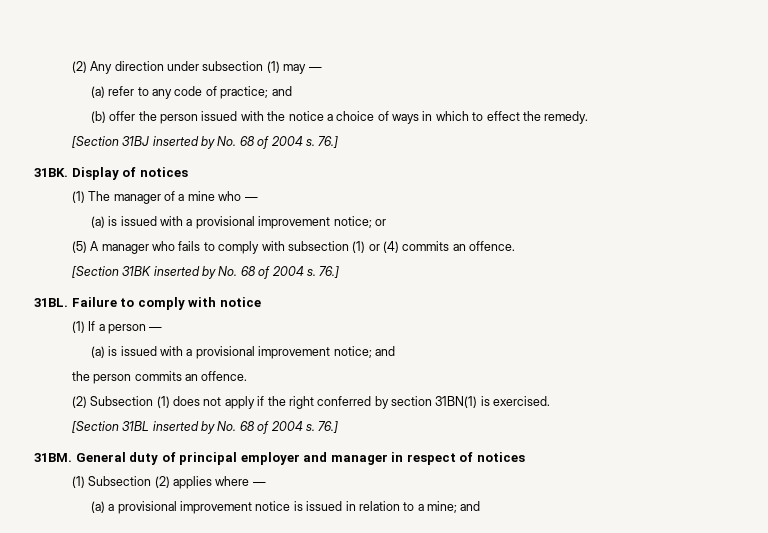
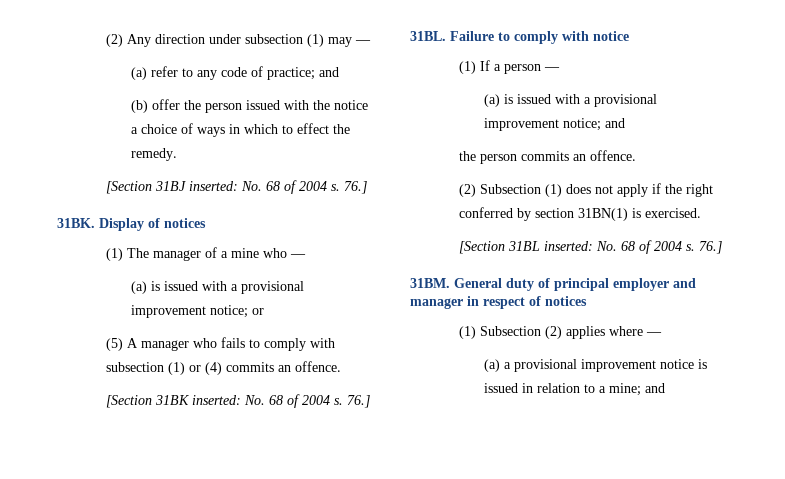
- [Section 31BJ inserted by No. 68 of 2004 s.
+ [Section 31BJ inserted: No. 68 of 2004 s.
- [Section 31BK inserted by No. 68 of 2004 s.
+ [Section 31BK inserted: No. 68 of 2004 s.
- [Section 31BL inserted by No. 68 of 2004 s.
+ [Section 31BL inserted: No. 68 of 2004 s.

